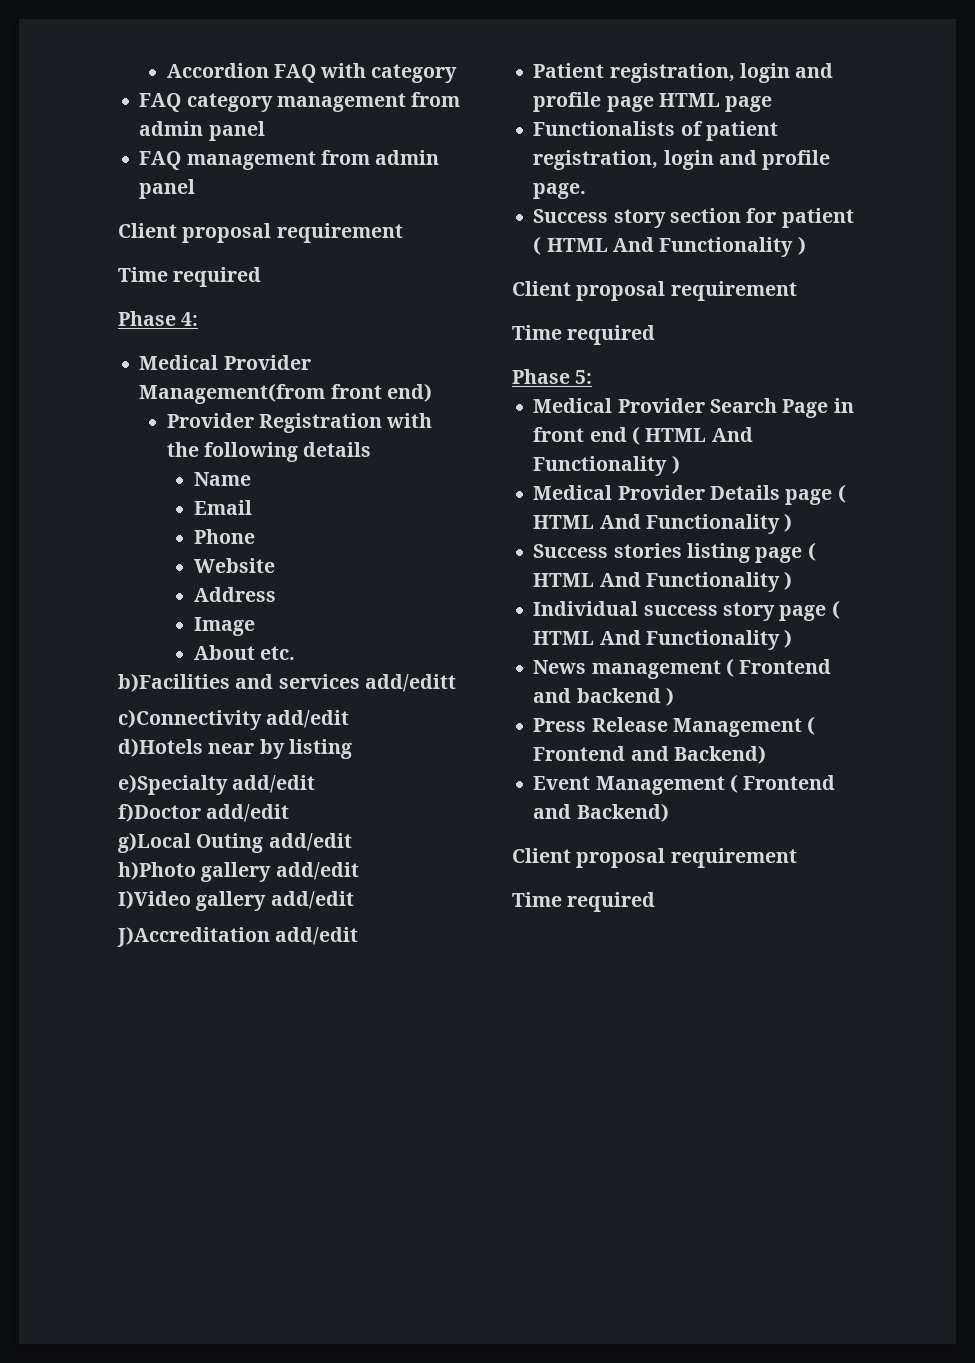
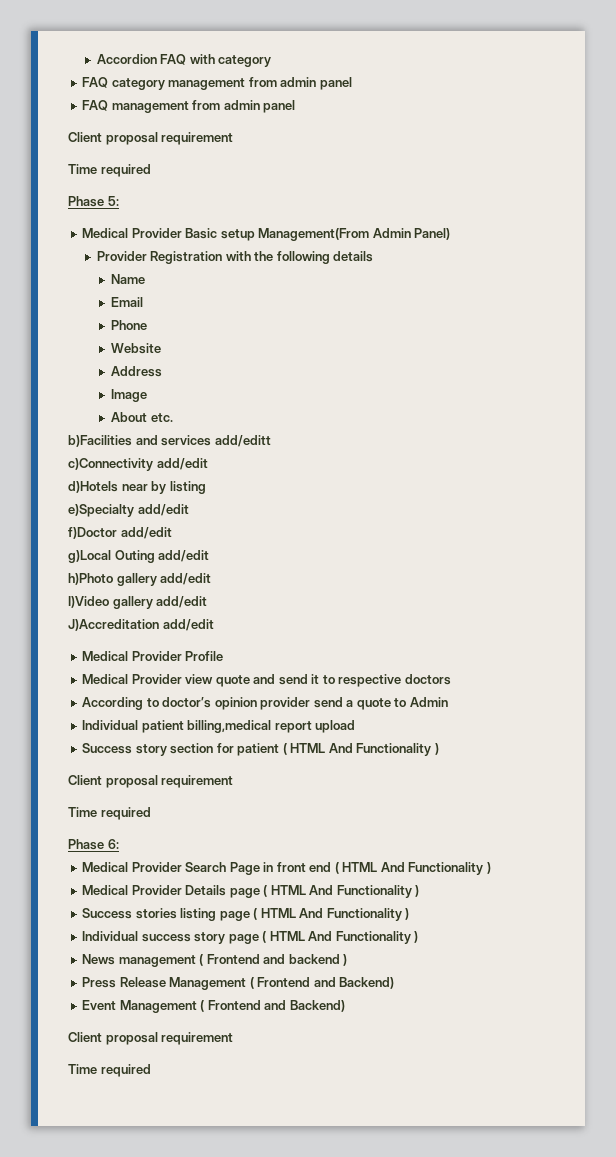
- Phase 4:
- Medical Provider Management(from front end)
+ Phase 5:
+ Medical Provider Basic setup Management(From Admin Panel)
- Patient registration, login and profile page HTML page
- Functionalists of patient registration, login and profile page.
+ Medical Provider Profile
+ Medical Provider view quote and send it to respective doctors
+ According to doctor’s opinion provider send a quote to Admin
+ Individual patient billing,medical report upload
- Phase 5:
+ Phase 6:

